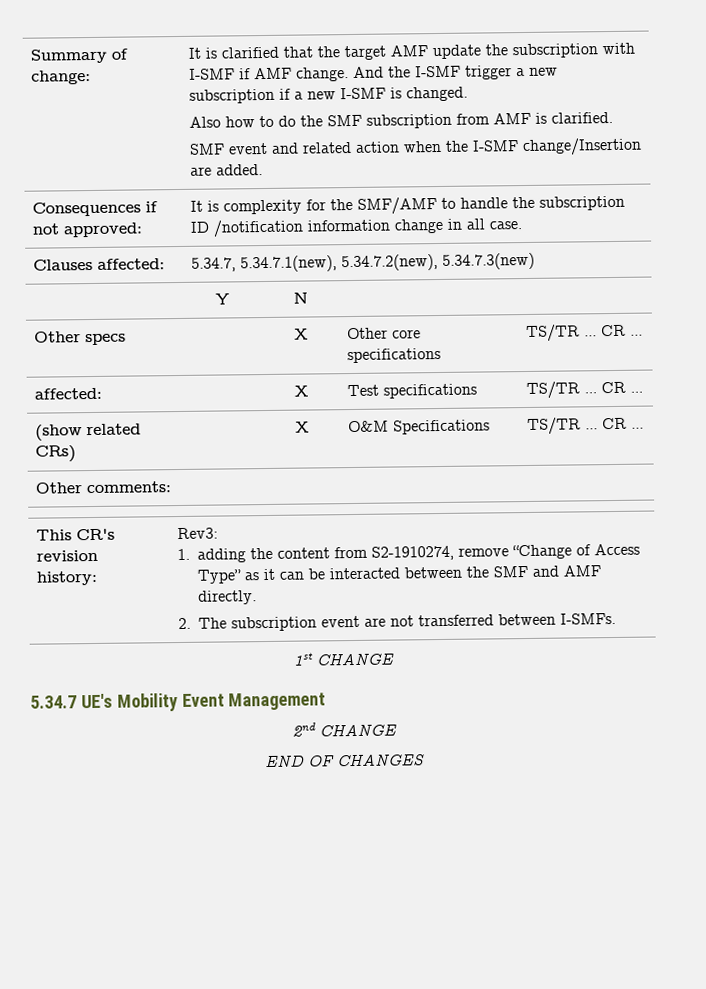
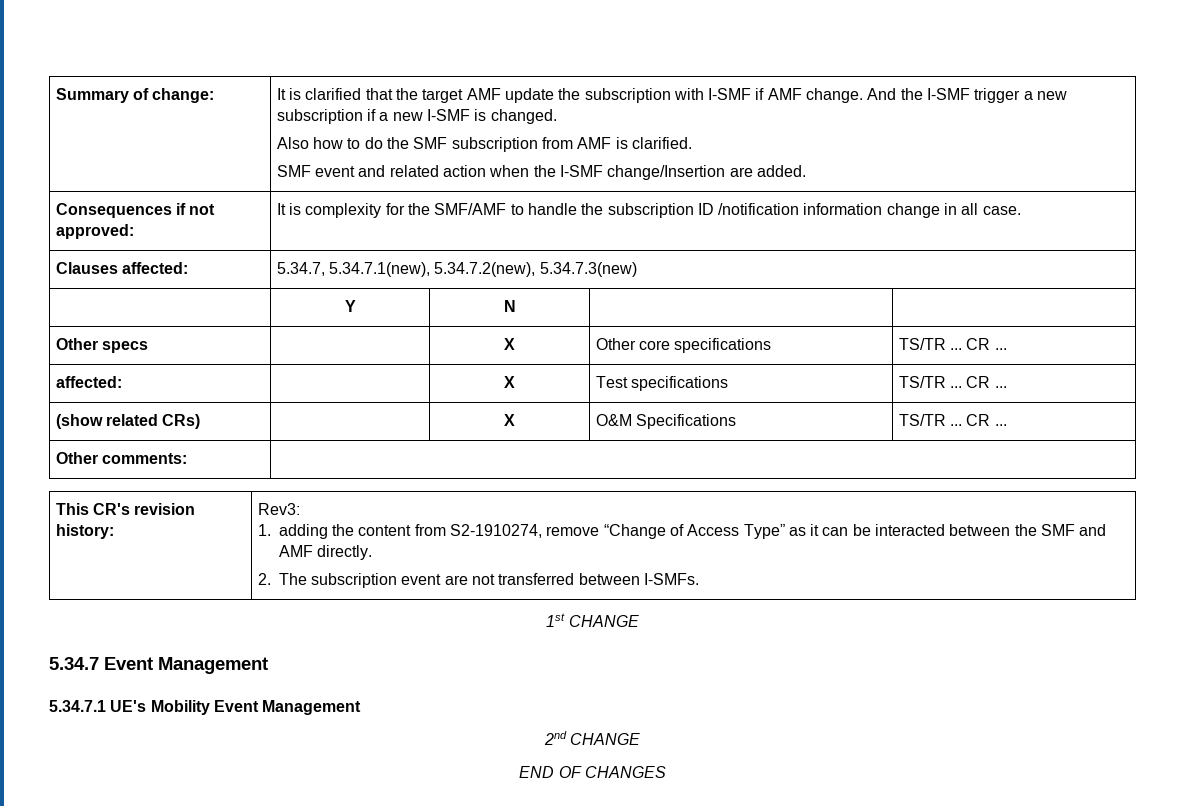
- 5.34.7 UE's Mobility Event Management
+ 5.34.7 Event Management
+ 5.34.7.1 UE's Mobility Event Management

